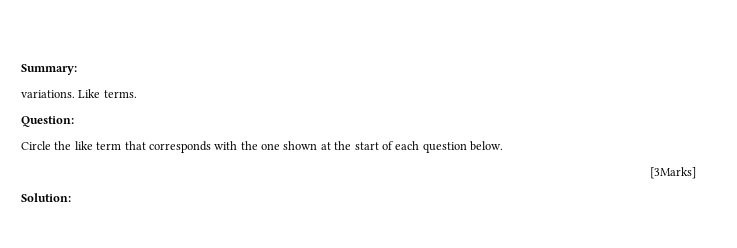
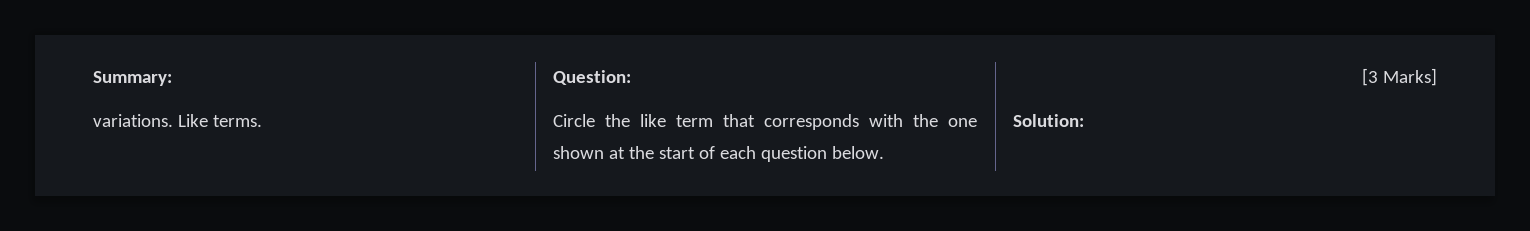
- [3Marks]
+ [3 Marks]

